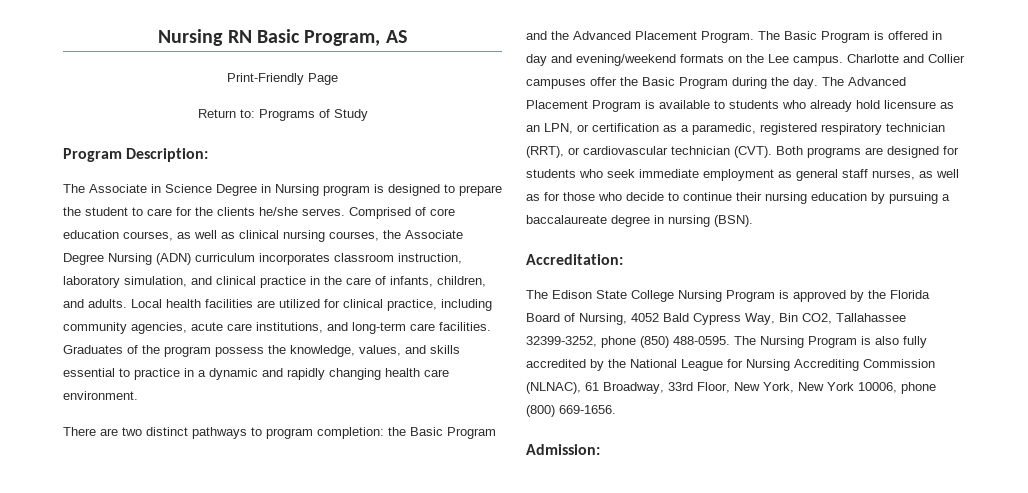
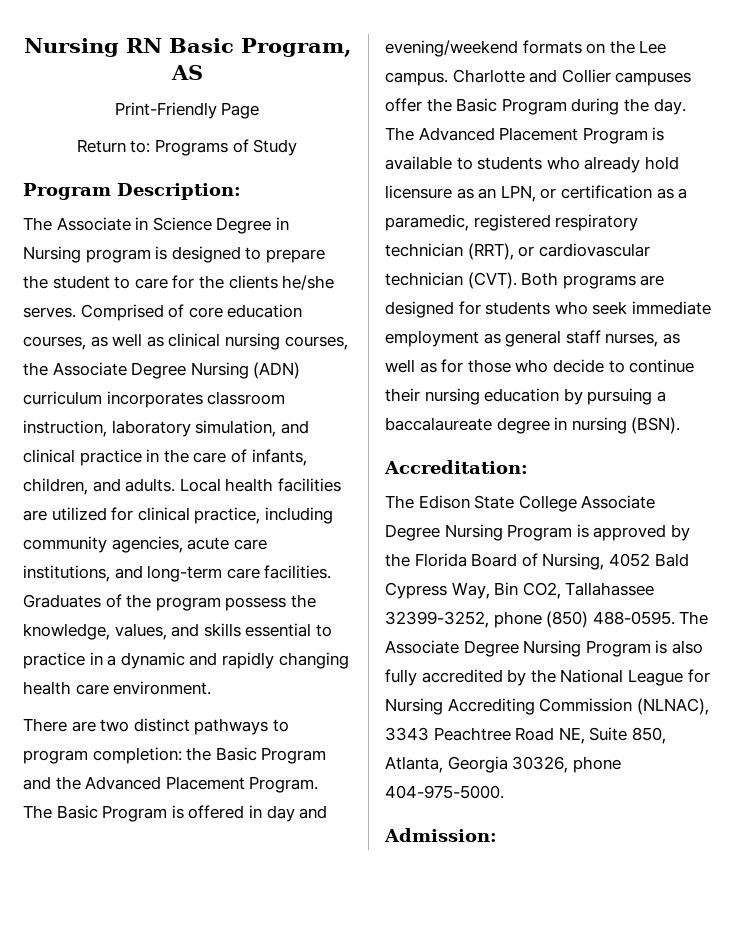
- The Edison State College Nursing Program is approved by the Florida Board of Nursing, 4052 Bald Cypress Way, Bin CO2, Tallahassee 32399-3252, phone (850) 488-0595.
+ The Edison State College Associate Degree Nursing Program is approved by the Florida Board of Nursing, 4052 Bald Cypress Way, Bin CO2, Tallahassee 32399-3252, phone (850) 488-0595.
- The Nursing Program is also fully accredited by the National League for Nursing Accrediting Commission (NLNAC), 61 Broadway, 33rd Floor, New York, New York 10006, phone (800) 669-1656.
+ The Associate Degree Nursing Program is also fully accredited by the National League for Nursing Accrediting Commission (NLNAC), 3343 Peachtree Road NE, Suite 850, Atlanta, Georgia 30326, phone 404-975-5000.

